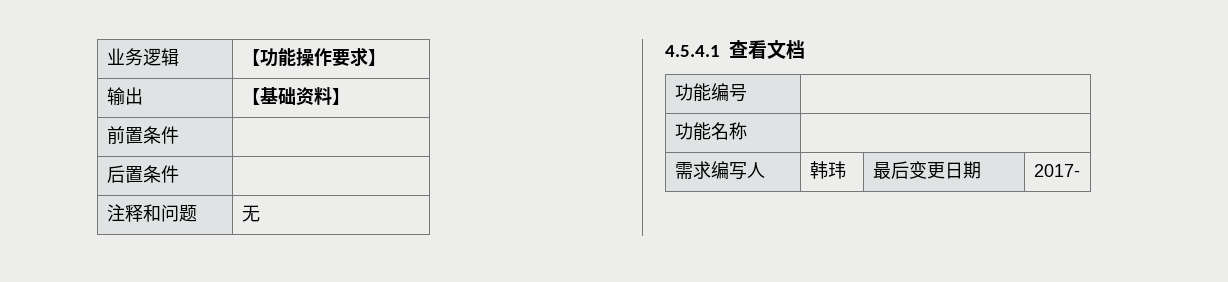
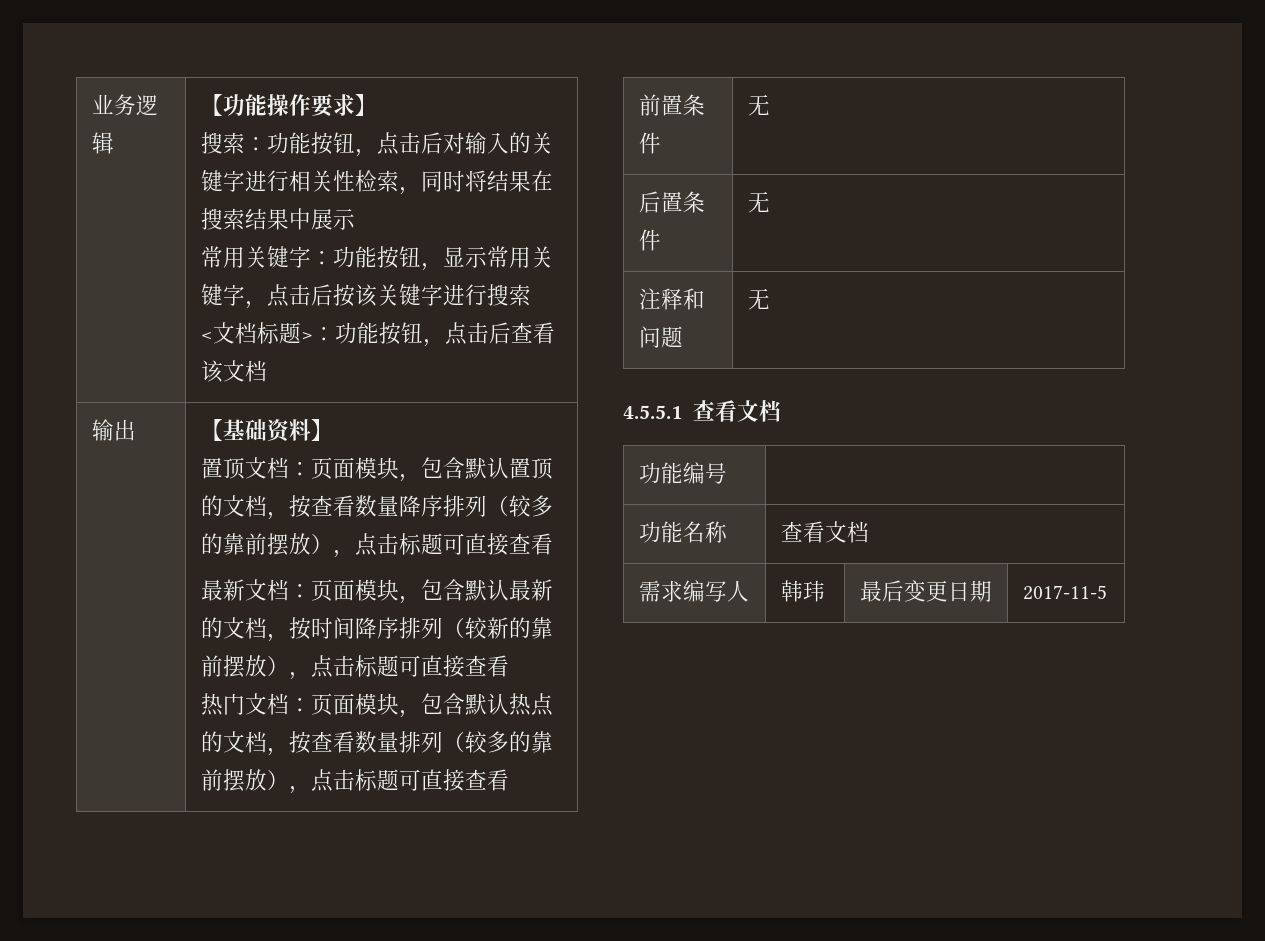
+ 搜索：功能按钮，点击后对输入的关键字进行相关性检索，同时将结果在搜索结果中展示
+ 常用关键字：功能按钮，显示常用关键字，点击后按该关键字进行搜索
+ <文档标题>：功能按钮，点击后查看该文档
  输出 | 【基础资料】
+ 置顶文档：页面模块，包含默认置顶的文档，按查看数量降序排列（较多的靠前摆放），点击标题可直接查看
+ 最新文档：页面模块，包含默认最新的文档，按时间降序排列（较新的靠前摆放），点击标题可直接查看
+ 热门文档：页面模块，包含默认热点的文档，按查看数量排列（较多的靠前摆放），点击标题可直接查看
- 前置条件 |
+ 前置条件 | 无
- 后置条件 |
+ 后置条件 | 无
- 4.5.4.1查看文档
+ 4.5.5.1查看文档
- 功能名称 |
+ 功能名称 | 查看文档
- 需求编写人 | 韩玮 | 最后变更日期 | 2017-
+ 需求编写人 | 韩玮 | 最后变更日期 | 2017-11-5

